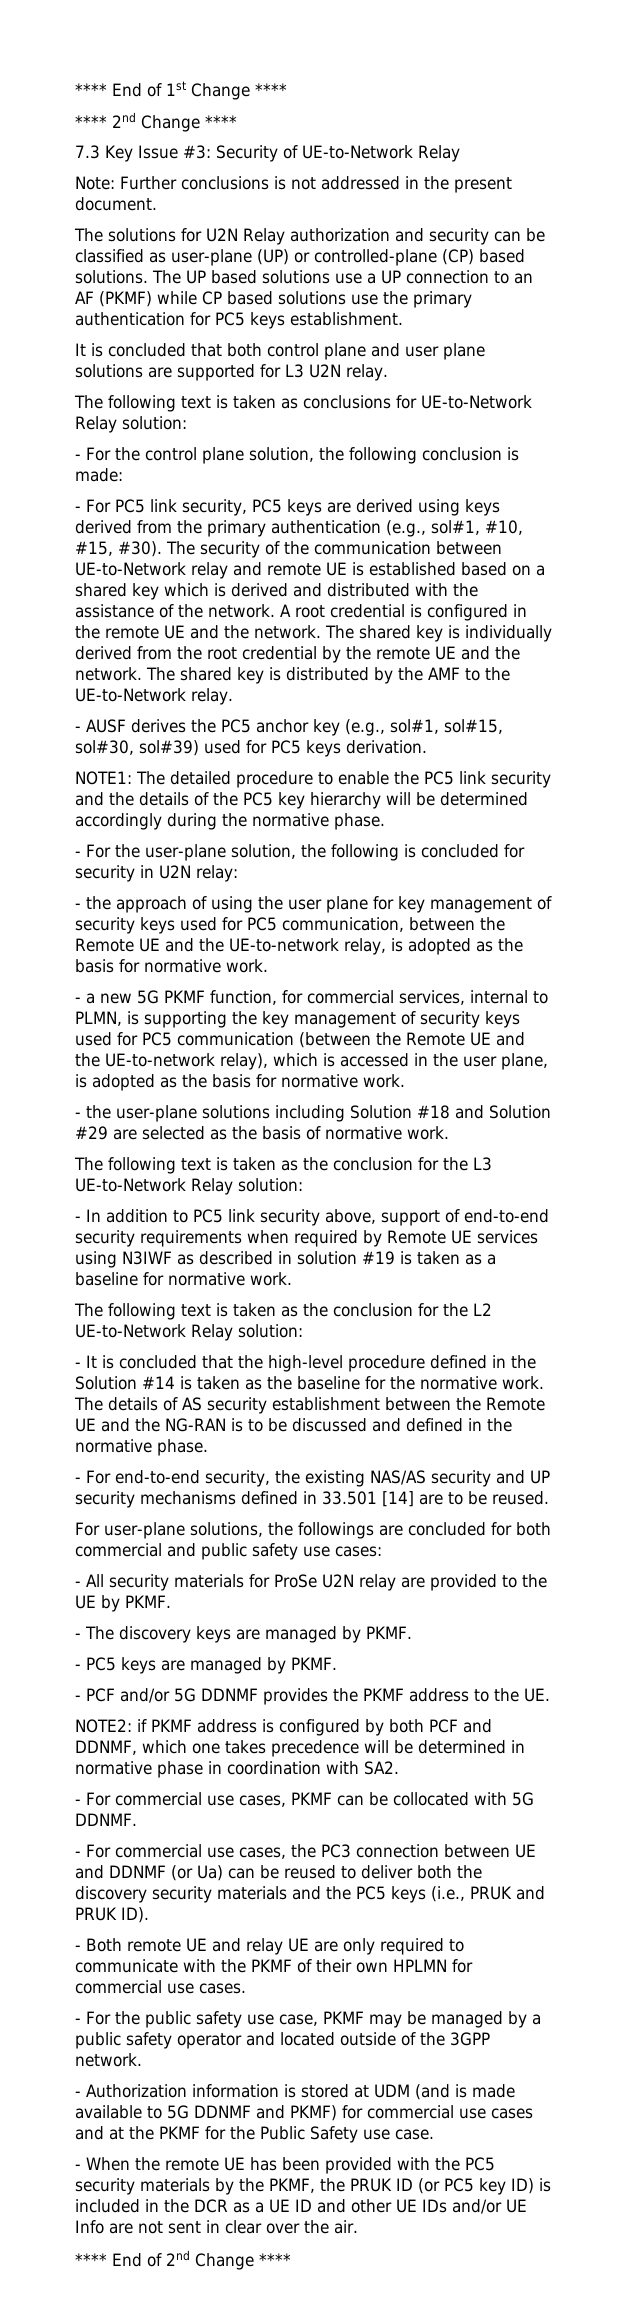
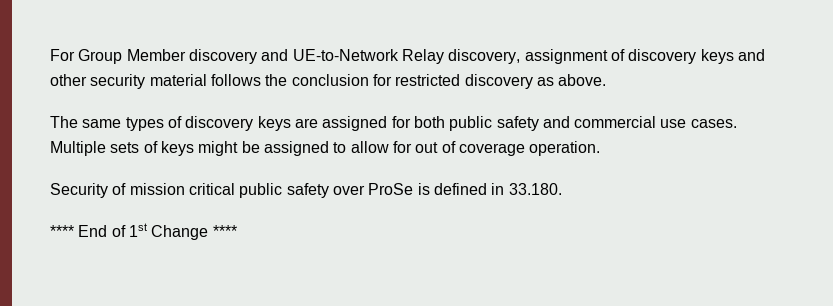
+ For Group Member discovery and UE-to-Network Relay discovery, assignment of discovery keys and other security material follows the conclusion for restricted discovery as above.
+ The same types of discovery keys are assigned for both public safety and commercial use cases. Multiple sets of keys might be assigned to allow for out of coverage operation.
+ Security of mission critical public safety over ProSe is defined in 33.180.
- **** 2nd Change ****
- 7.3 Key Issue #3: Security of UE-to-Network Relay
- Note: Further conclusions is not addressed in the present document.
- The solutions for U2N Relay authorization and security can be classified as user-plane (UP) or controlled-plane (CP) based solutions. The UP based solutions use a UP connection to an AF (PKMF) while CP based solutions use the primary authentication for PC5 keys establishment.
- It is concluded that both control plane and user plane solutions are supported for L3 U2N relay.
- The following text is taken as conclusions for UE-to-Network Relay solution:
- - For the control plane solution, the following conclusion is made:
- - For PC5 link security, PC5 keys are derived using keys derived from the primary authentication (e.g., sol#1, #10, #15, #30). The security of the communication between UE-to-Network relay and remote UE is established based on a shared key which is derived and distributed with the assistance of the network. A root credential is configured in the remote UE and the network. The shared key is individually derived from the root credential by the remote UE and the network. The shared key is distributed by the AMF to the UE-to-Network relay.
- - AUSF derives the PC5 anchor key (e.g., sol#1, sol#15, sol#30, sol#39) used for PC5 keys derivation.
- NOTE1: The detailed procedure to enable the PC5 link security and the details of the PC5 key hierarchy will be determined accordingly during the normative phase.
- - For the user-plane solution, the following is concluded for security in U2N relay:
- - the approach of using the user plane for key management of security keys used for PC5 communication, between the Remote UE and the UE-to-network relay, is adopted as the basis for normative work.
- - a new 5G PKMF function, for commercial services, internal to PLMN, is supporting the key management of security keys used for PC5 communication (between the Remote UE and the UE-to-network relay), which is accessed in the user plane, is adopted as the basis for normative work.
- - the user-plane solutions including Solution #18 and Solution #29 are selected as the basis of normative work.
- The following text is taken as the conclusion for the L3 UE-to-Network Relay solution:
- - In addition to PC5 link security above, support of end-to-end security requirements when required by Remote UE services using N3IWF as described in solution #19 is taken as a baseline for normative work.
- The following text is taken as the conclusion for the L2 UE-to-Network Relay solution:
- - It is concluded that the high-level procedure defined in the Solution #14 is taken as the baseline for the normative work. The details of AS security establishment between the Remote UE and the NG-RAN is to be discussed and defined in the normative phase.
- - For end-to-end security, the existing NAS/AS security and UP security mechanisms defined in 33.501 [14] are to be reused.
- For user-plane solutions, the followings are concluded for both commercial and public safety use cases:
- - All security materials for ProSe U2N relay are provided to the UE by PKMF.
- - The discovery keys are managed by PKMF.
- - PC5 keys are managed by PKMF.
- - PCF and/or 5G DDNMF provides the PKMF address to the UE.
- NOTE2: if PKMF address is configured by both PCF and DDNMF, which one takes precedence will be determined in normative phase in coordination with SA2.
- - For commercial use cases, PKMF can be collocated with 5G DDNMF.
- - For commercial use cases, the PC3 connection between UE and DDNMF (or Ua) can be reused to deliver both the discovery security materials and the PC5 keys (i.e., PRUK and PRUK ID).
- - Both remote UE and relay UE are only required to communicate with the PKMF of their own HPLMN for commercial use cases.
- - For the public safety use case, PKMF may be managed by a public safety operator and located outside of the 3GPP network.
- - Authorization information is stored at UDM (and is made available to 5G DDNMF and PKMF) for commercial use cases and at the PKMF for the Public Safety use case.
- - When the remote UE has been provided with the PC5 security materials by the PKMF, the PRUK ID (or PC5 key ID) is included in the DCR as a UE ID and other UE IDs and/or UE Info are not sent in clear over the air.
- **** End of 2nd Change ****

